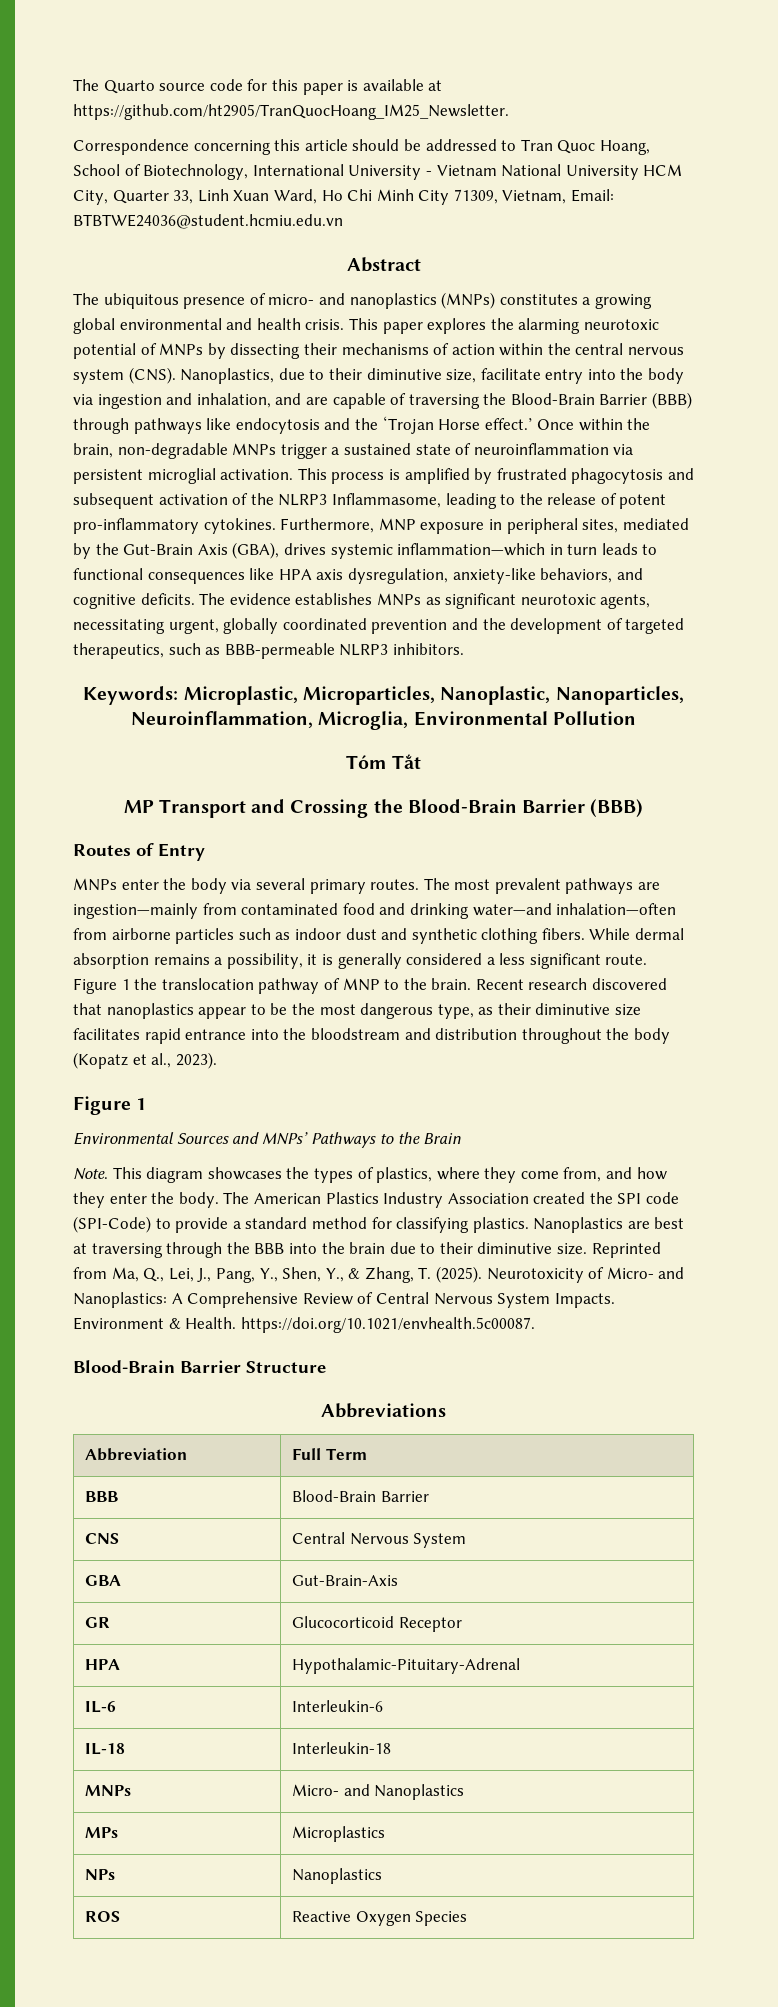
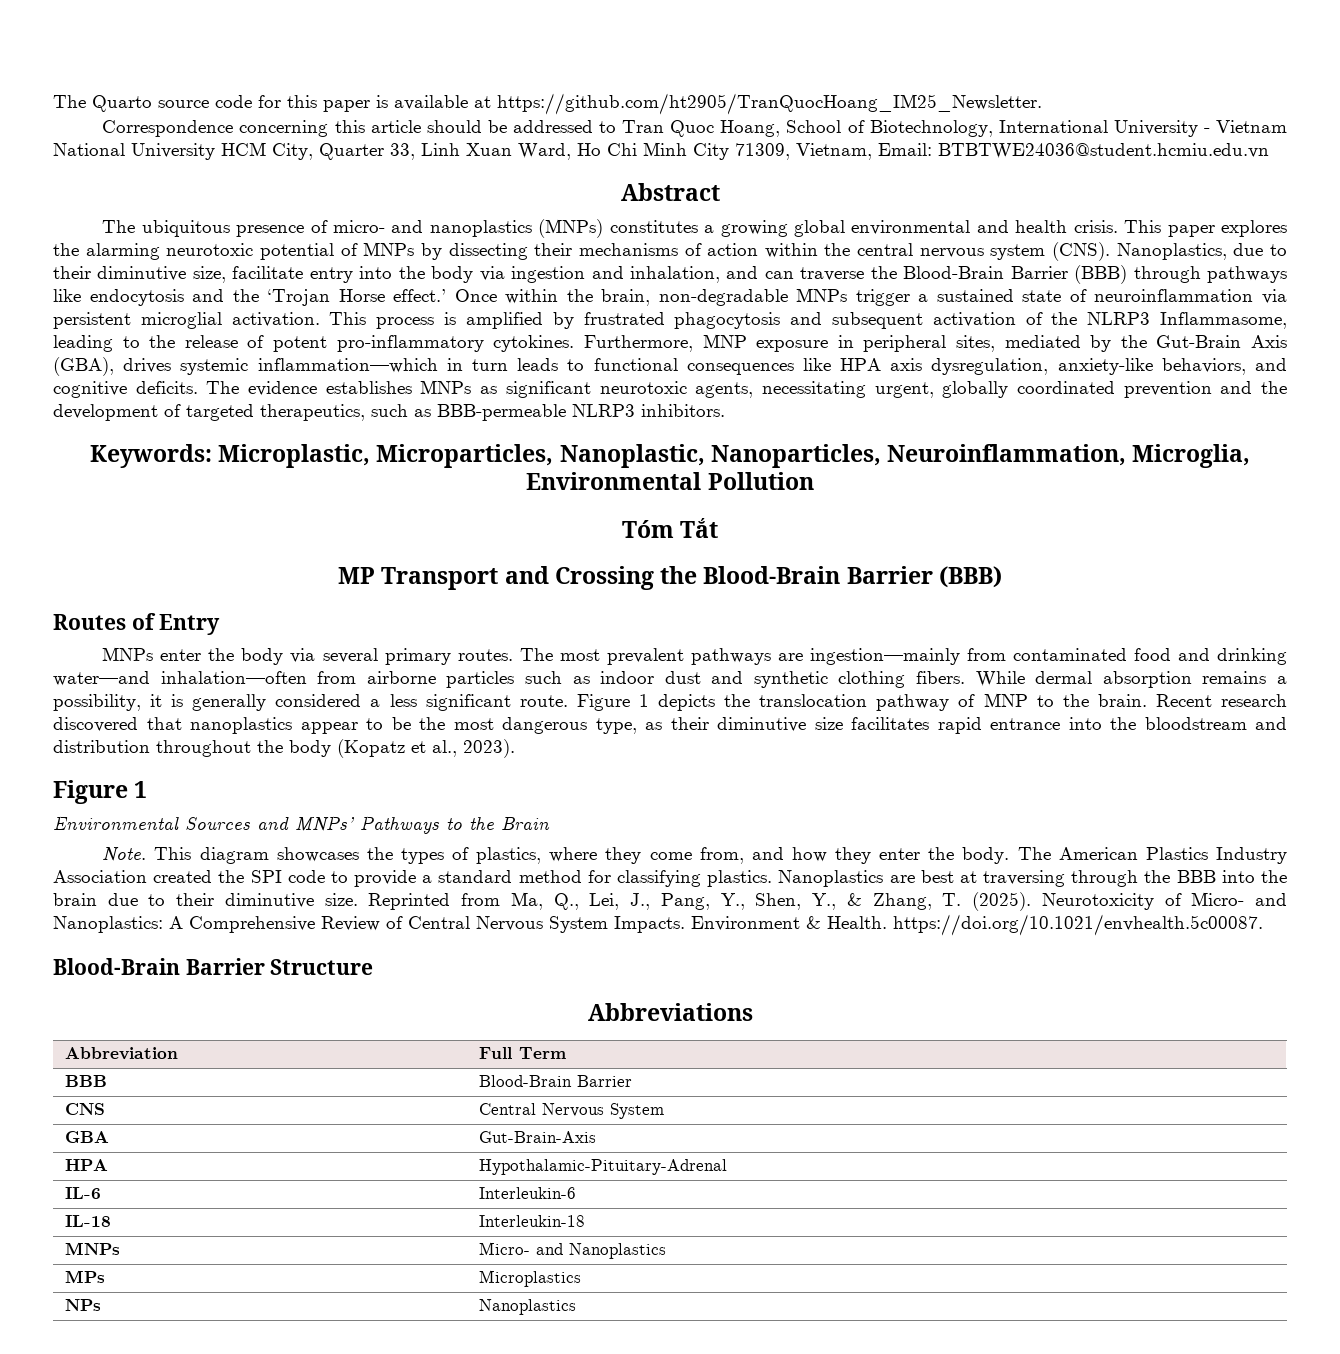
- Nanoplastics, due to their diminutive size, facilitate entry into the body via ingestion and inhalation, and are capable of traversing the Blood-Brain Barrier (BBB) through pathways like endocytosis and the ‘Trojan Horse effect.’
+ Nanoplastics, due to their diminutive size, facilitate entry into the body via ingestion and inhalation, and can traverse the Blood-Brain Barrier (BBB) through pathways like endocytosis and the ‘Trojan Horse effect.’
- Figure 1 the translocation pathway of MNP to the brain.
+ Figure 1 depicts the translocation pathway of MNP to the brain.
- The American Plastics Industry Association created the SPI code (SPI-Code) to provide a standard method for classifying plastics.
+ The American Plastics Industry Association created the SPI code to provide a standard method for classifying plastics.
- GR | Glucocorticoid Receptor
- ROS | Reactive Oxygen Species

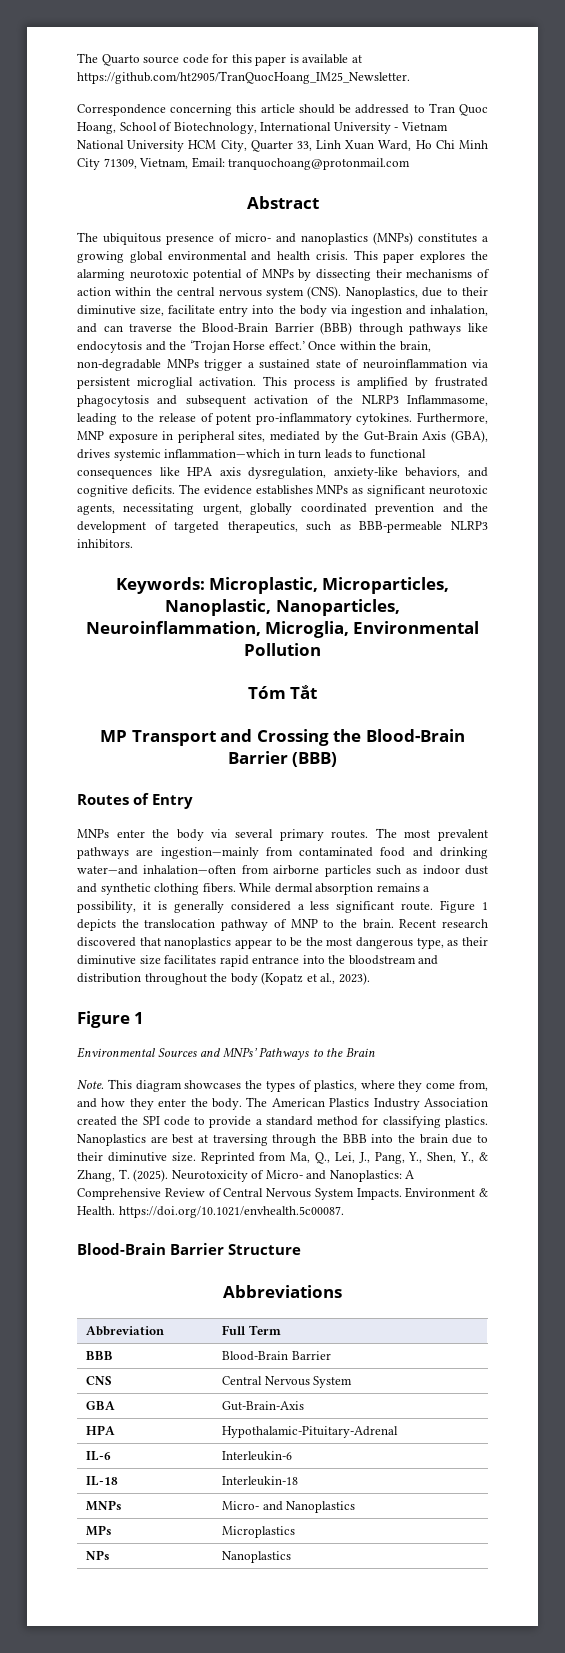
- Correspondence concerning this article should be addressed to Tran Quoc Hoang, School of Biotechnology, International University - Vietnam National University HCM City, Quarter 33, Linh Xuan Ward, Ho Chi Minh City 71309, Vietnam, Email: BTBTWE24036@student.hcmiu.edu.vn
+ Correspondence concerning this article should be addressed to Tran Quoc Hoang, School of Biotechnology, International University - Vietnam National University HCM City, Quarter 33, Linh Xuan Ward, Ho Chi Minh City 71309, Vietnam, Email: tranquochoang@protonmail.com

